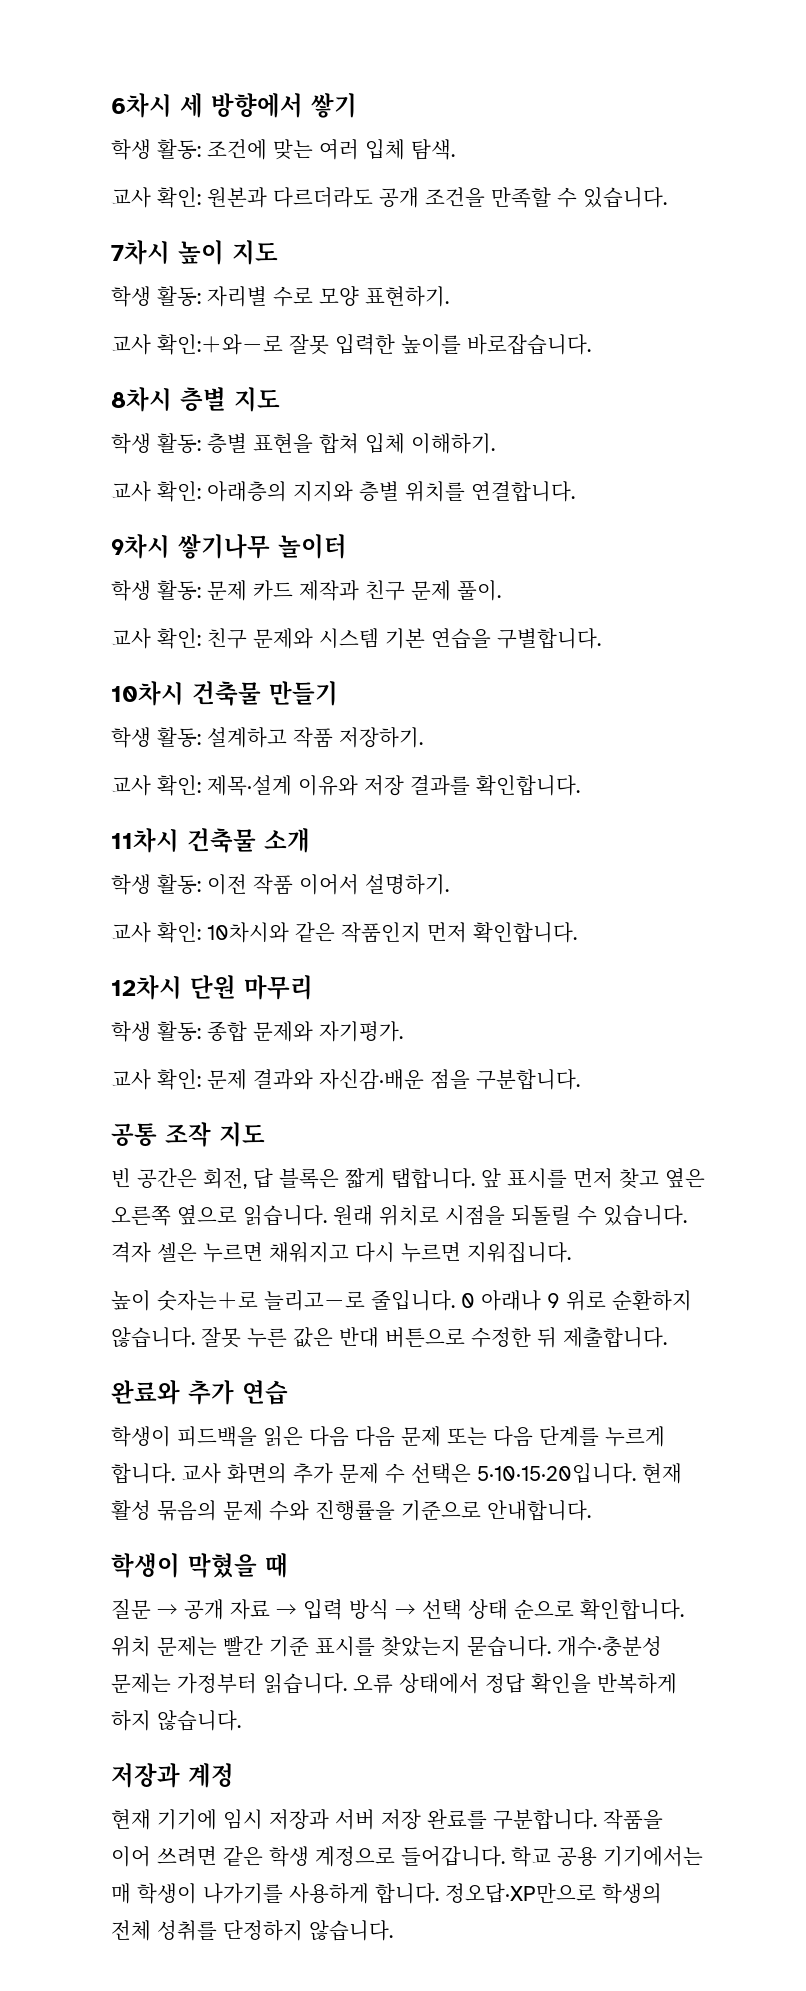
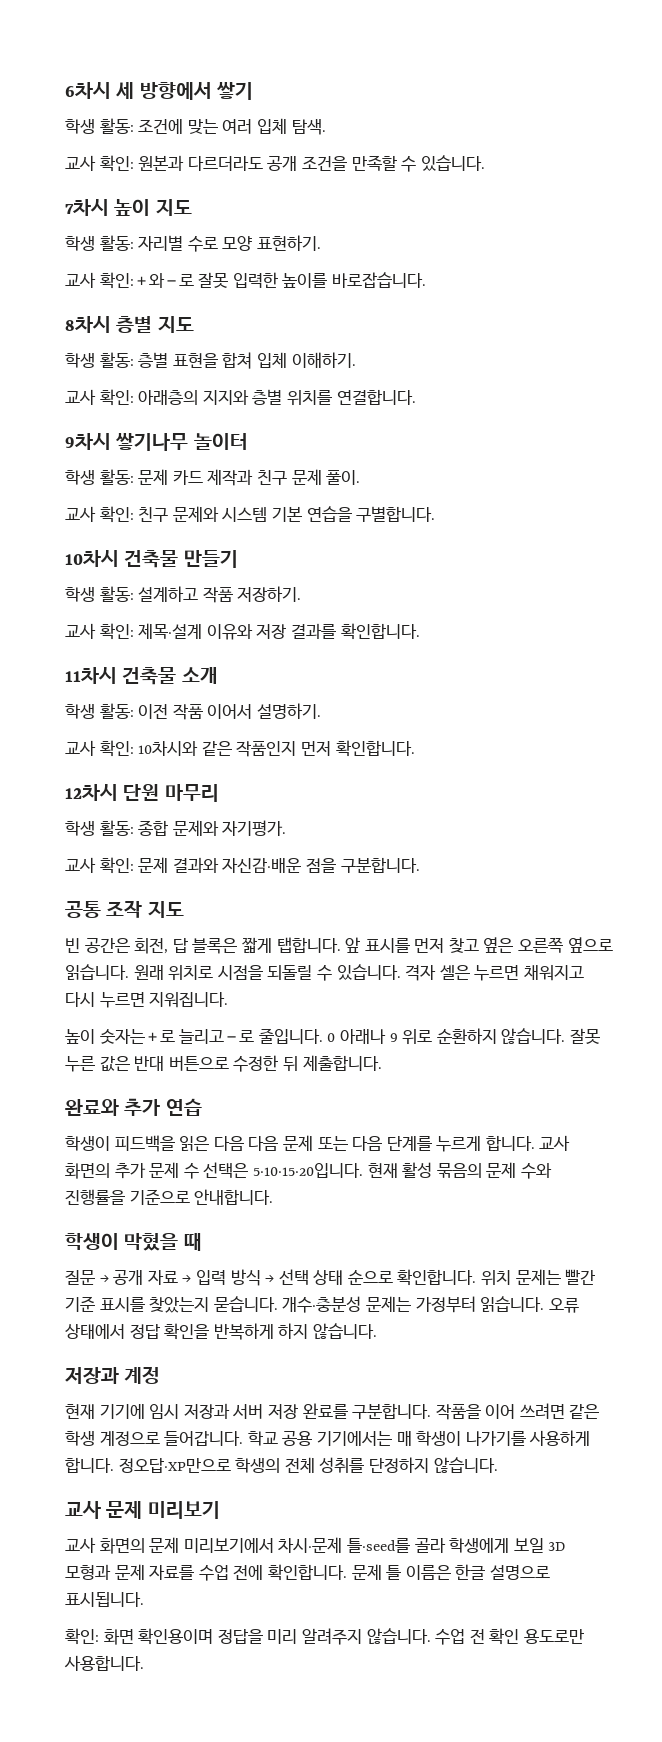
+ 교사 문제 미리보기
+ 교사 화면의 문제 미리보기에서 차시·문제 틀·seed를 골라 학생에게 보일 3D 모형과 문제 자료를 수업 전에 확인합니다. 문제 틀 이름은 한글 설명으로 표시됩니다.
+ 확인: 화면 확인용이며 정답을 미리 알려주지 않습니다. 수업 전 확인 용도로만 사용합니다.

